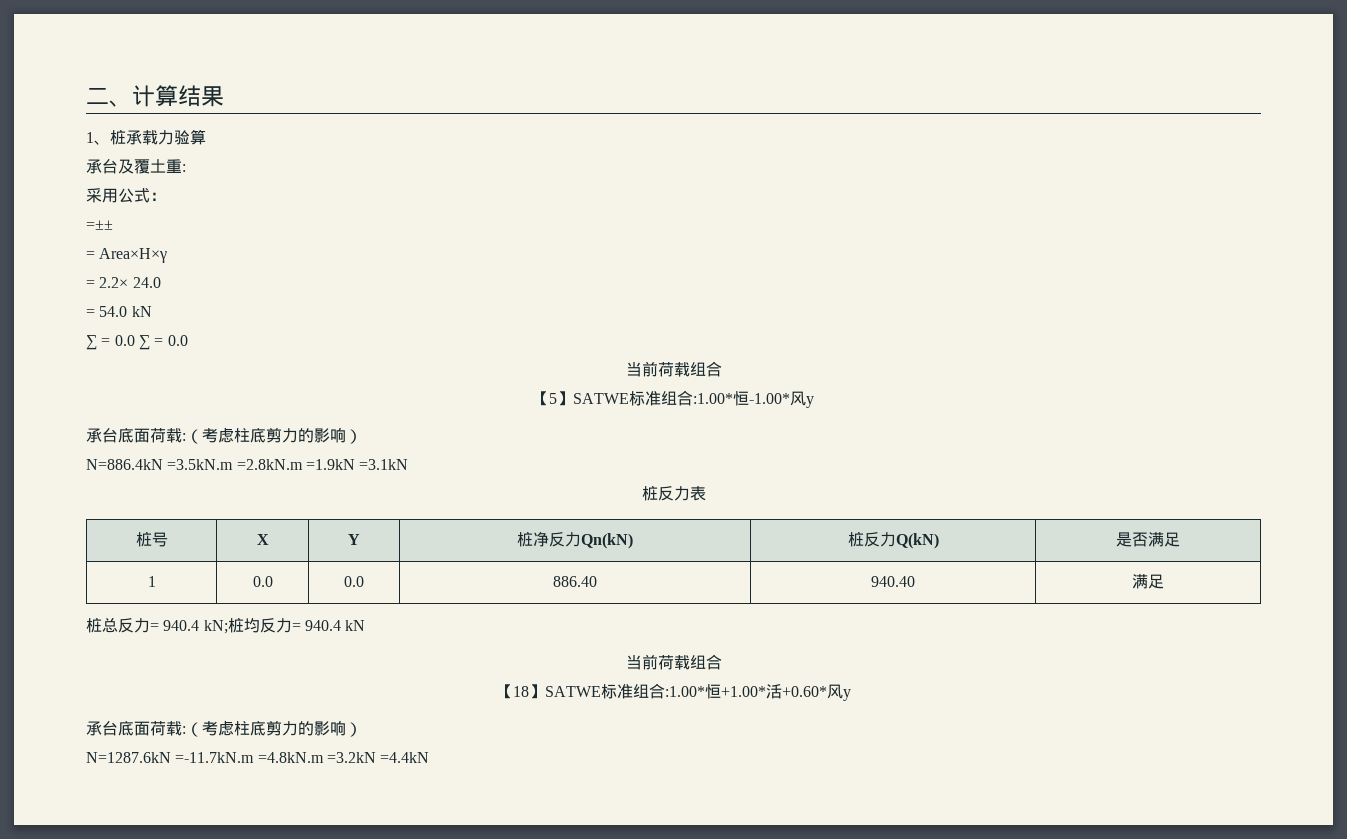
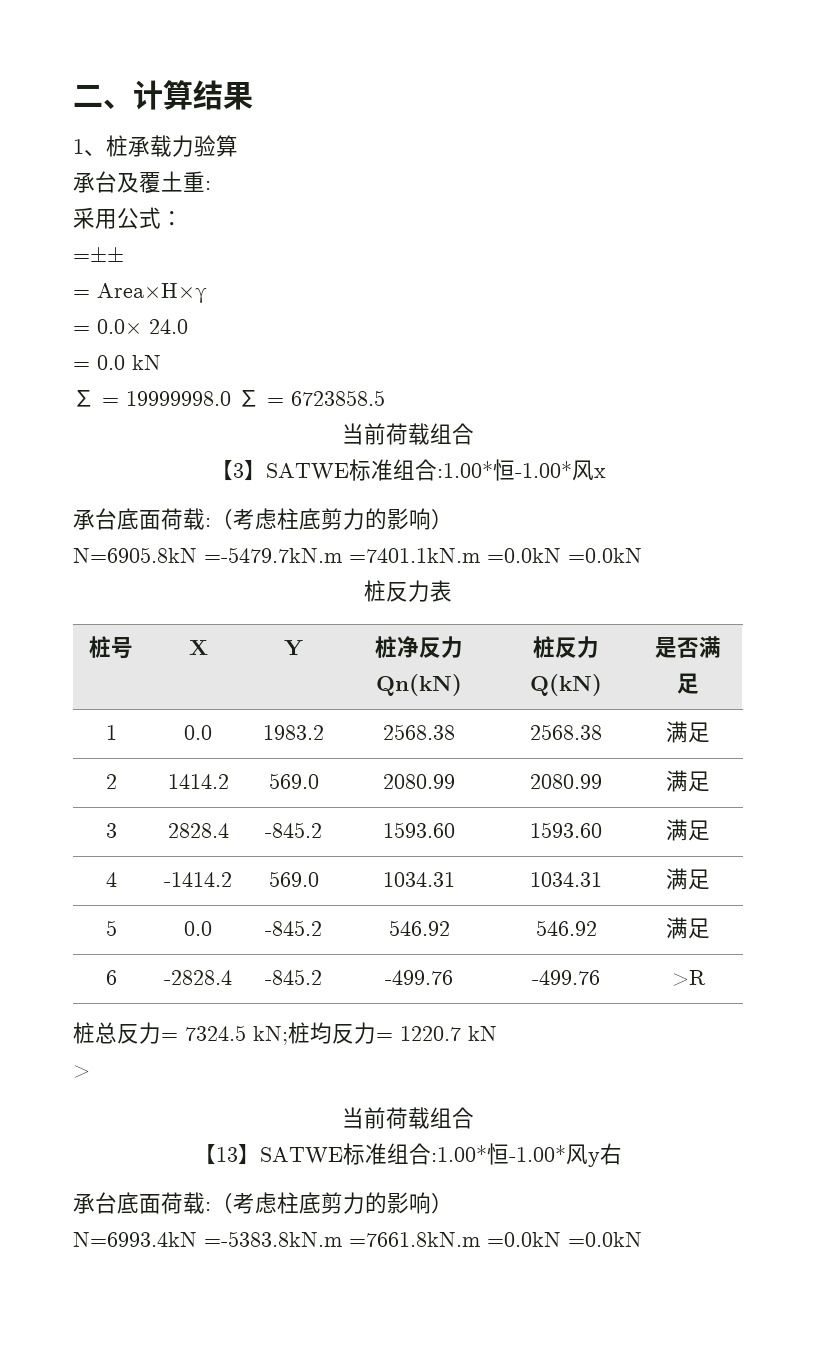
- = 2.2× 24.0
+ = 0.0× 24.0
- = 54.0 kN
+ = 0.0 kN
- ∑ = 0.0 ∑ = 0.0
+ ∑ = 19999998.0 ∑ = 6723858.5
  当前荷载组合
- 【5】SATWE标准组合:1.00*恒-1.00*风y
+ 【3】SATWE标准组合:1.00*恒-1.00*风x
- N=886.4kN =3.5kN.m =2.8kN.m =1.9kN =3.1kN
+ N=6905.8kN =-5479.7kN.m =7401.1kN.m =0.0kN =0.0kN
- 1 | 0.0 | 0.0 | 886.40 | 940.40 | 满足
+ 1 | 0.0 | 1983.2 | 2568.38 | 2568.38 | 满足
+ 2 | 1414.2 | 569.0 | 2080.99 | 2080.99 | 满足
+ 3 | 2828.4 | -845.2 | 1593.60 | 1593.60 | 满足
+ 4 | -1414.2 | 569.0 | 1034.31 | 1034.31 | 满足
+ 5 | 0.0 | -845.2 | 546.92 | 546.92 | 满足
+ 6 | -2828.4 | -845.2 | -499.76 | -499.76 | >R
- 桩总反力= 940.4 kN;桩均反力= 940.4 kN
+ 桩总反力= 7324.5 kN;桩均反力= 1220.7 kN
+ >
  当前荷载组合
- 【18】SATWE标准组合:1.00*恒+1.00*活+0.60*风y
+ 【13】SATWE标准组合:1.00*恒-1.00*风y右
- N=1287.6kN =-11.7kN.m =4.8kN.m =3.2kN =4.4kN
+ N=6993.4kN =-5383.8kN.m =7661.8kN.m =0.0kN =0.0kN

